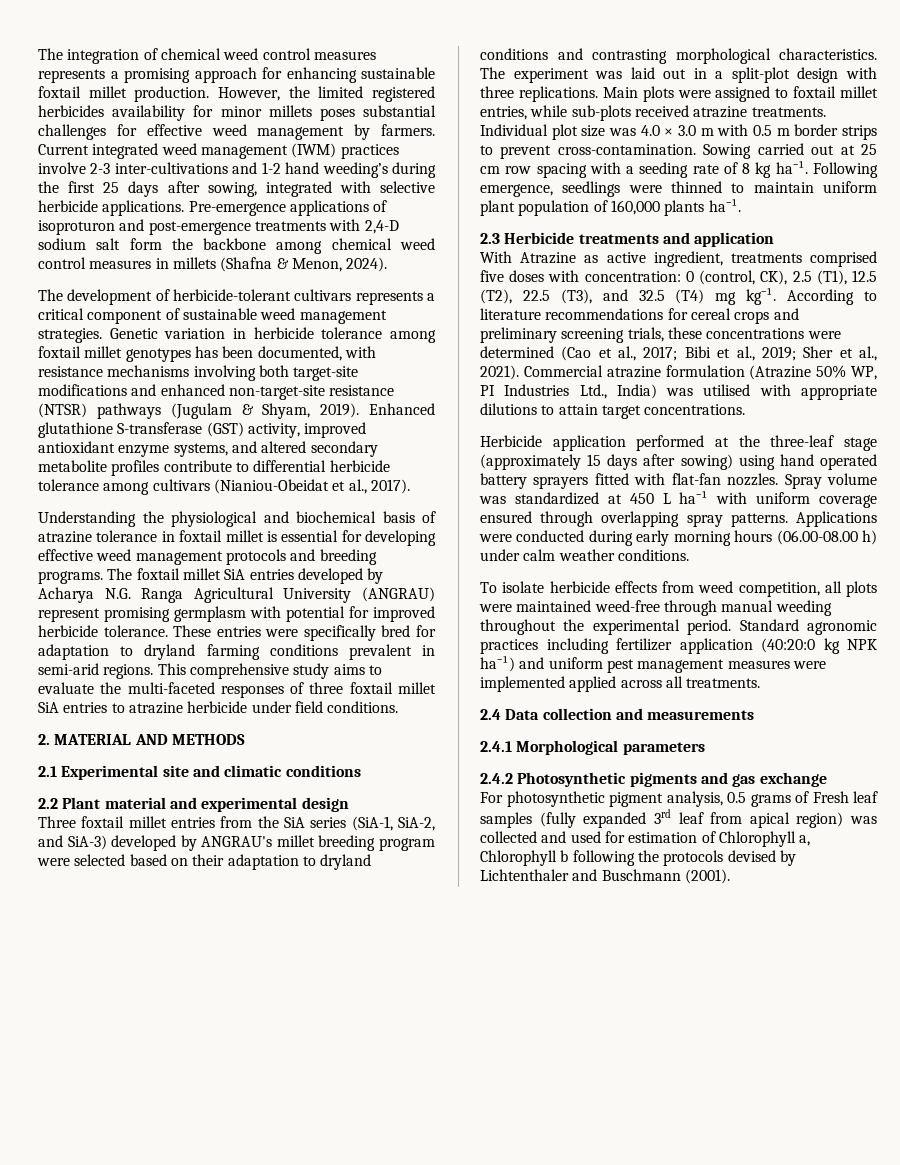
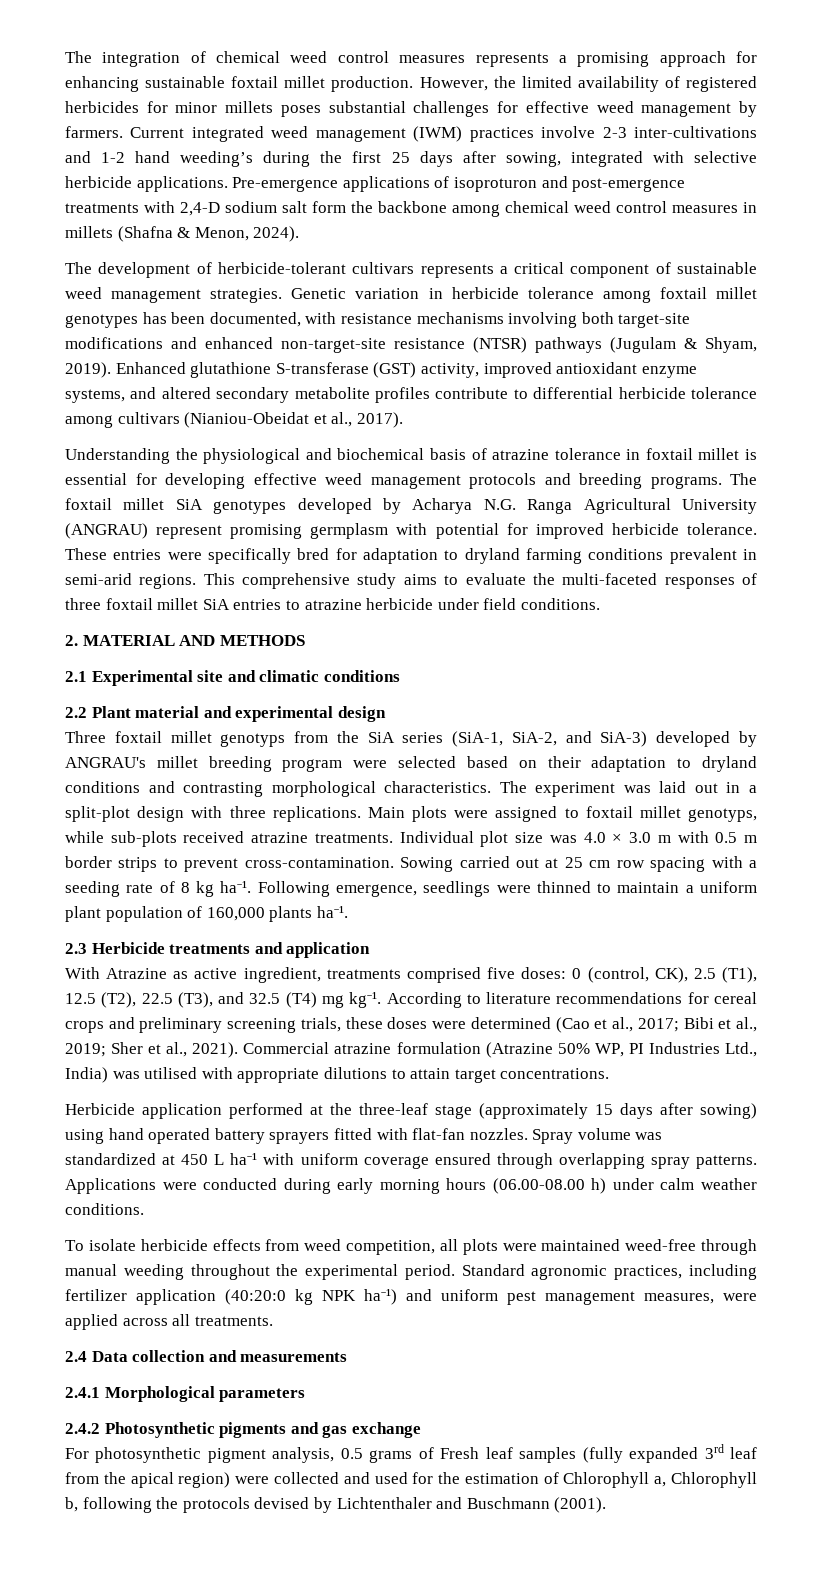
- However, the limited registered herbicides availability for minor millets poses substantial challenges for effective weed management by farmers.
+ However, the limited availability of registered herbicides for minor millets poses substantial challenges for effective weed management by farmers.
- The foxtail millet SiA entries developed by Acharya N.G. Ranga Agricultural University (ANGRAU) represent promising germplasm with potential for improved herbicide tolerance.
+ The foxtail millet SiA genotypes developed by Acharya N.G. Ranga Agricultural University (ANGRAU) represent promising germplasm with potential for improved herbicide tolerance.
- Three foxtail millet entries from the SiA series (SiA-1, SiA-2, and SiA-3) developed by ANGRAU's millet breeding program were selected based on their adaptation to dryland conditions and contrasting morphological characteristics.
+ Three foxtail millet genotyps from the SiA series (SiA-1, SiA-2, and SiA-3) developed by ANGRAU's millet breeding program were selected based on their adaptation to dryland conditions and contrasting morphological characteristics.
- Main plots were assigned to foxtail millet entries, while sub-plots received atrazine treatments.
+ Main plots were assigned to foxtail millet genotyps, while sub-plots received atrazine treatments.
- Following emergence, seedlings were thinned to maintain uniform plant population of 160,000 plants ha⁻¹.
+ Following emergence, seedlings were thinned to maintain a uniform plant population of 160,000 plants ha⁻¹.
- With Atrazine as active ingredient, treatments comprised five doses with concentration: 0 (control, CK), 2.5 (T1), 12.5 (T2), 22.5 (T3), and 32.5 (T4) mg kg⁻¹.
+ With Atrazine as active ingredient, treatments comprised five doses: 0 (control, CK), 2.5 (T1), 12.5 (T2), 22.5 (T3), and 32.5 (T4) mg kg⁻¹.
- According to literature recommendations for cereal crops and preliminary screening trials, these concentrations were determined (Cao et al., 2017; Bibi et al., 2019; Sher et al., 2021).
+ According to literature recommendations for cereal crops and preliminary screening trials, these doses were determined (Cao et al., 2017; Bibi et al., 2019; Sher et al., 2021).
- Standard agronomic practices including fertilizer application (40:20:0 kg NPK ha⁻¹) and uniform pest management measures were implemented applied across all treatments.
+ Standard agronomic practices, including fertilizer application (40:20:0 kg NPK ha⁻¹) and uniform pest management measures, were applied across all treatments.
- For photosynthetic pigment analysis, 0.5 grams of Fresh leaf samples (fully expanded 3rd leaf from apical region) was collected and used for estimation of Chlorophyll a, Chlorophyll b following the protocols devised by Lichtenthaler and Buschmann (2001).
+ For photosynthetic pigment analysis, 0.5 grams of Fresh leaf samples (fully expanded 3rd leaf from the apical region) were collected and used for the estimation of Chlorophyll a, Chlorophyll b, following the protocols devised by Lichtenthaler and Buschmann (2001).

